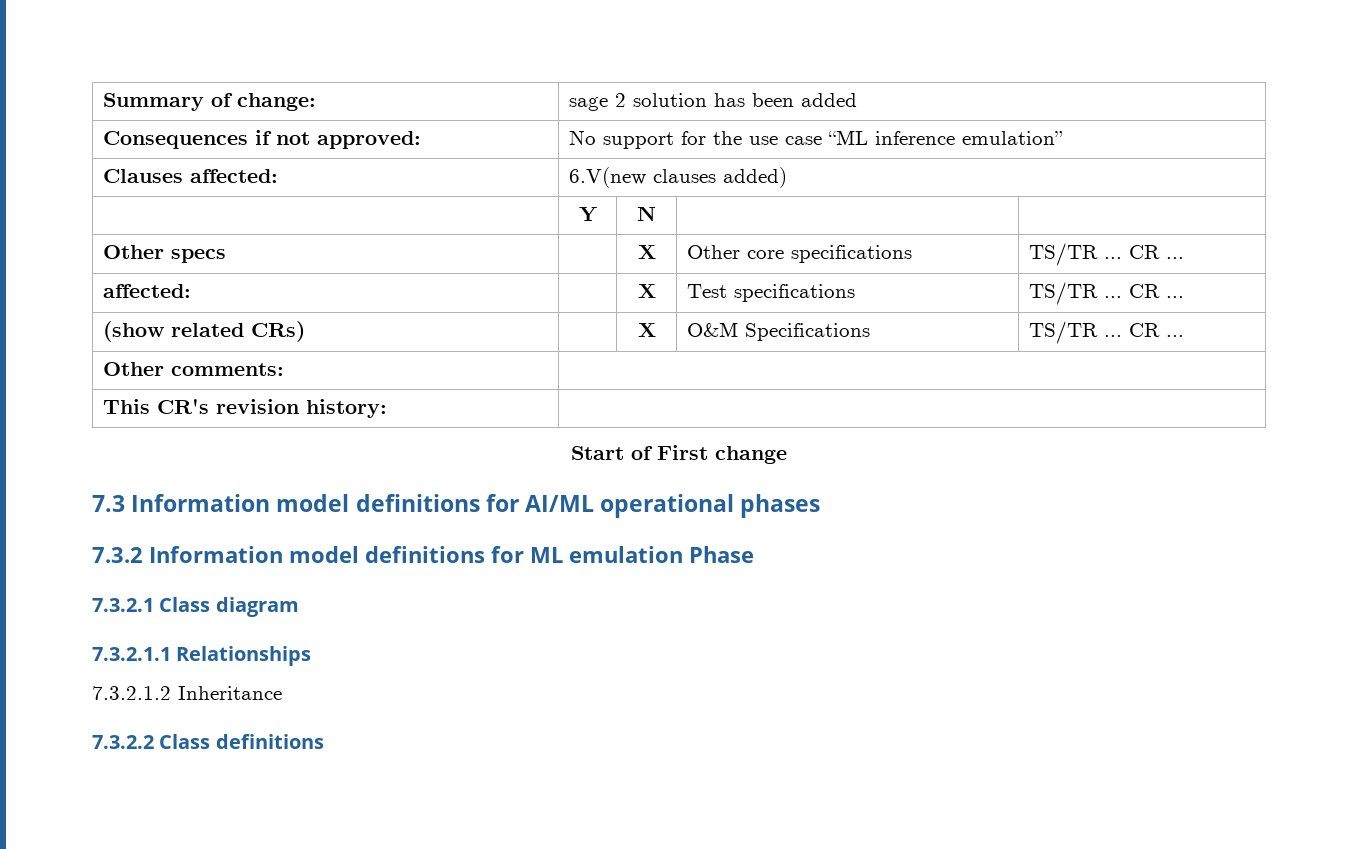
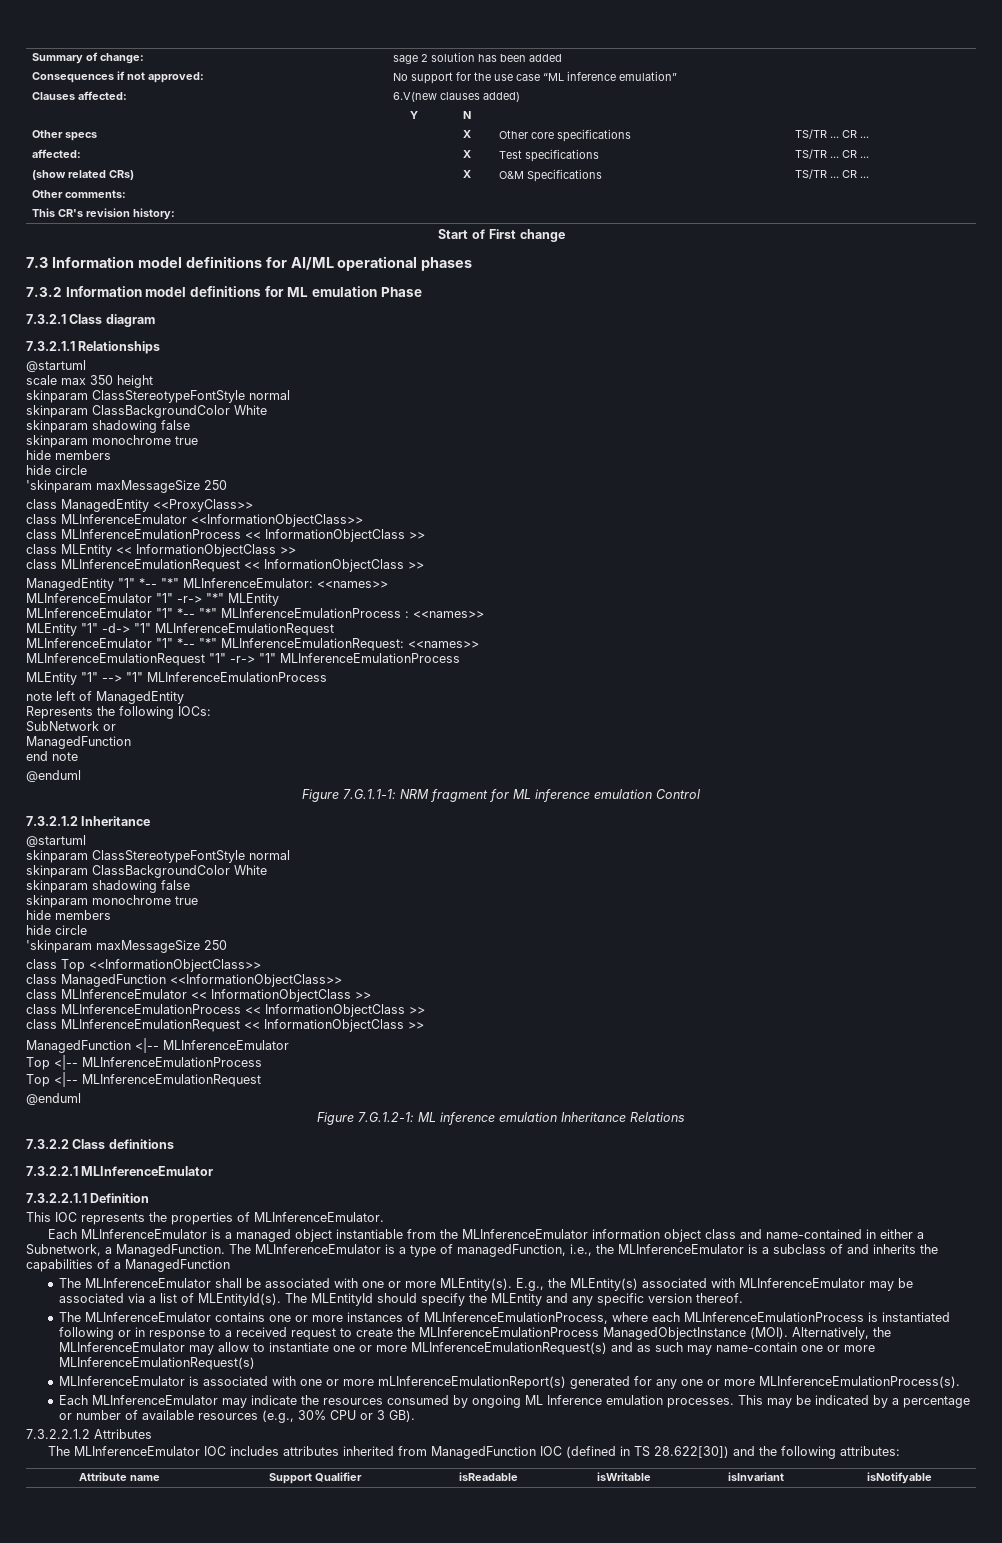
  7.3.2.1.1 Relationships
+ @startuml
+ scale max 350 height
+ skinparam ClassStereotypeFontStyle normal
+ skinparam ClassBackgroundColor White
+ skinparam shadowing false
+ skinparam monochrome true
+ hide members
+ hide circle
+ 'skinparam maxMessageSize 250
+ class ManagedEntity <<ProxyClass>>
+ class MLInferenceEmulator <<InformationObjectClass>>
+ class MLInferenceEmulationProcess << InformationObjectClass >>
+ class MLEntity << InformationObjectClass >>
+ class MLInferenceEmulationRequest << InformationObjectClass >>
+ ManagedEntity "1" *-- "*" MLInferenceEmulator: <<names>>
+ MLInferenceEmulator "1" -r-> "*" MLEntity
+ MLInferenceEmulator "1" *-- "*" MLInferenceEmulationProcess : <<names>>
+ MLEntity "1" -d-> "1" MLInferenceEmulationRequest
+ MLInferenceEmulator "1" *-- "*" MLInferenceEmulationRequest: <<names>>
+ MLInferenceEmulationRequest "1" -r-> "1" MLInferenceEmulationProcess
+ MLEntity "1" --> "1" MLInferenceEmulationProcess
+ note left of ManagedEntity
+ Represents the following IOCs:
+ SubNetwork or
+ ManagedFunction
+ end note
+ @enduml
+ Figure 7.G.1.1-1: NRM fragment for ML inference emulation Control
  7.3.2.1.2 Inheritance
+ @startuml
+ skinparam ClassStereotypeFontStyle normal
+ skinparam ClassBackgroundColor White
+ skinparam shadowing false
+ skinparam monochrome true
+ hide members
+ hide circle
+ 'skinparam maxMessageSize 250
+ class Top <<InformationObjectClass>>
+ class ManagedFunction <<InformationObjectClass>>
+ class MLInferenceEmulator << InformationObjectClass >>
+ class MLInferenceEmulationProcess << InformationObjectClass >>
+ class MLInferenceEmulationRequest << InformationObjectClass >>
+ ManagedFunction <|-- MLInferenceEmulator
+ Top <|-- MLInferenceEmulationProcess
+ Top <|-- MLInferenceEmulationRequest
+ @enduml
+ Figure 7.G.1.2-1: ML inference emulation Inheritance Relations
  7.3.2.2 Class definitions
+ 7.3.2.2.1 MLInferenceEmulator
+ 7.3.2.2.1.1 Definition
+ This IOC represents the properties of MLInferenceEmulator.
+ Each MLInferenceEmulator is a managed object instantiable from the MLInferenceEmulator information object class and name-contained in either a Subnetwork, a ManagedFunction. The MLInferenceEmulator is a type of managedFunction, i.e., the MLInferenceEmulator is a subclass of and inherits the capabilities of a ManagedFunction
+ The MLInferenceEmulator shall be associated with one or more MLEntity(s). E.g., the MLEntity(s) associated with MLInferenceEmulator may be associated via a list of MLEntityId(s). The MLEntityId should specify the MLEntity and any specific version thereof.
+ The MLInferenceEmulator contains one or more instances of MLInferenceEmulationProcess, where each MLInferenceEmulationProcess is instantiated following or in response to a received request to create the MLInferenceEmulationProcess ManagedObjectInstance (MOI). Alternatively, the MLInferenceEmulator may allow to instantiate one or more MLInferenceEmulationRequest(s) and as such may name-contain one or more MLInferenceEmulationRequest(s)
+ MLInferenceEmulator is associated with one or more mLInferenceEmulationReport(s) generated for any one or more MLInferenceEmulationProcess(s).
+ Each MLInferenceEmulator may indicate the resources consumed by ongoing ML Inference emulation processes. This may be indicated by a percentage or number of available resources (e.g., 30% CPU or 3 GB).
+ 7.3.2.2.1.2 Attributes
+ The MLInferenceEmulator IOC includes attributes inherited from ManagedFunction IOC (defined in TS 28.622[30]) and the following attributes:
+ Attribute name | Support Qualifier | isReadable | isWritable | isInvariant | isNotifyable

